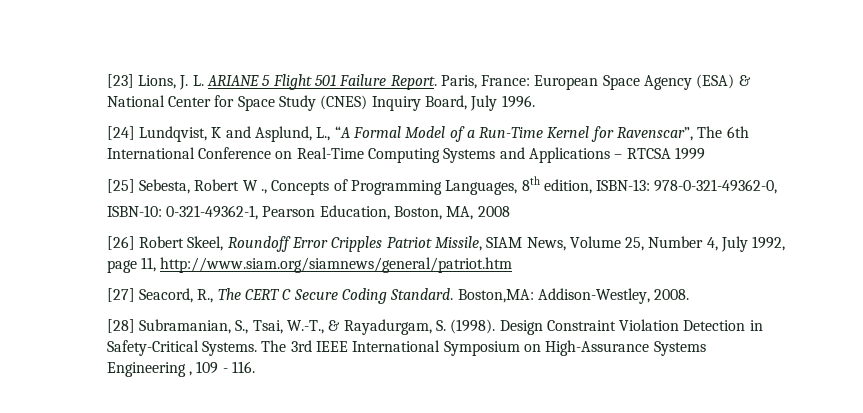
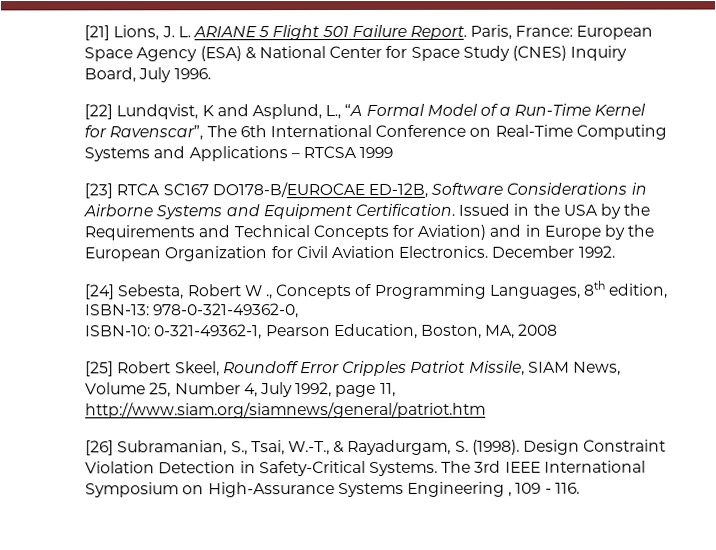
- [23] Lions, J. L. ARIANE 5 Flight 501 Failure Report.
+ [21] Lions, J. L. ARIANE 5 Flight 501 Failure Report.
- [24] Lundqvist, K and Asplund, L., “A Formal Model of a Run-Time Kernel for Ravenscar”, The 6th International Conference on Real-Time Computing Systems and Applications – RTCSA 1999
+ [22] Lundqvist, K and Asplund, L., “A Formal Model of a Run-Time Kernel for Ravenscar”, The 6th International Conference on Real-Time Computing Systems and Applications – RTCSA 1999
- [25] Sebesta, Robert W ., Concepts of Programming Languages, 8th edition, ISBN-13: 978-0-321-49362-0,
+ [23] RTCA SC167 DO178-B/EUROCAE ED-12B, Software Considerations in Airborne Systems and Equipment Certification. Issued in the USA by the Requirements and Technical Concepts for Aviation) and in Europe by the European Organization for Civil Aviation Electronics. December 1992.
+ [24] Sebesta, Robert W ., Concepts of Programming Languages, 8th edition, ISBN-13: 978-0-321-49362-0,
- [26] Robert Skeel, Roundoff Error Cripples Patriot Missile, SIAM News, Volume 25, Number 4, July 1992, page 11, http://www.siam.org/siamnews/general/patriot.htm
+ [25] Robert Skeel, Roundoff Error Cripples Patriot Missile, SIAM News, Volume 25, Number 4, July 1992, page 11, http://www.siam.org/siamnews/general/patriot.htm
- [27] Seacord, R., The CERT C Secure Coding Standard. Boston,MA: Addison-Westley, 2008.
- [28] Subramanian, S., Tsai, W.-T., & Rayadurgam, S. (1998).
+ [26] Subramanian, S., Tsai, W.-T., & Rayadurgam, S. (1998).

